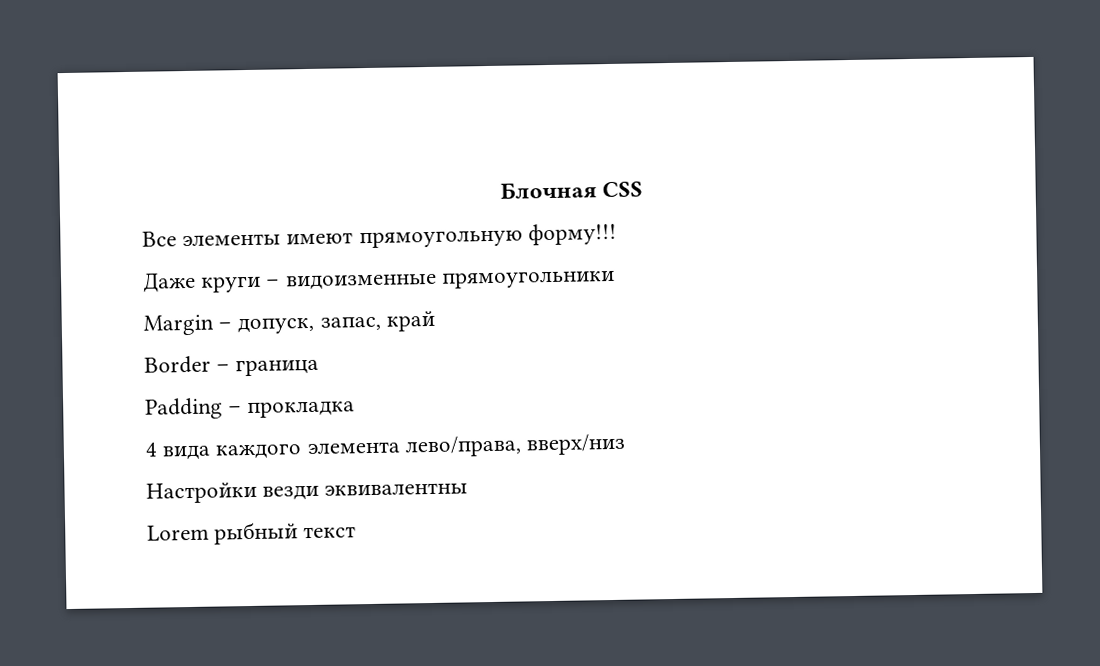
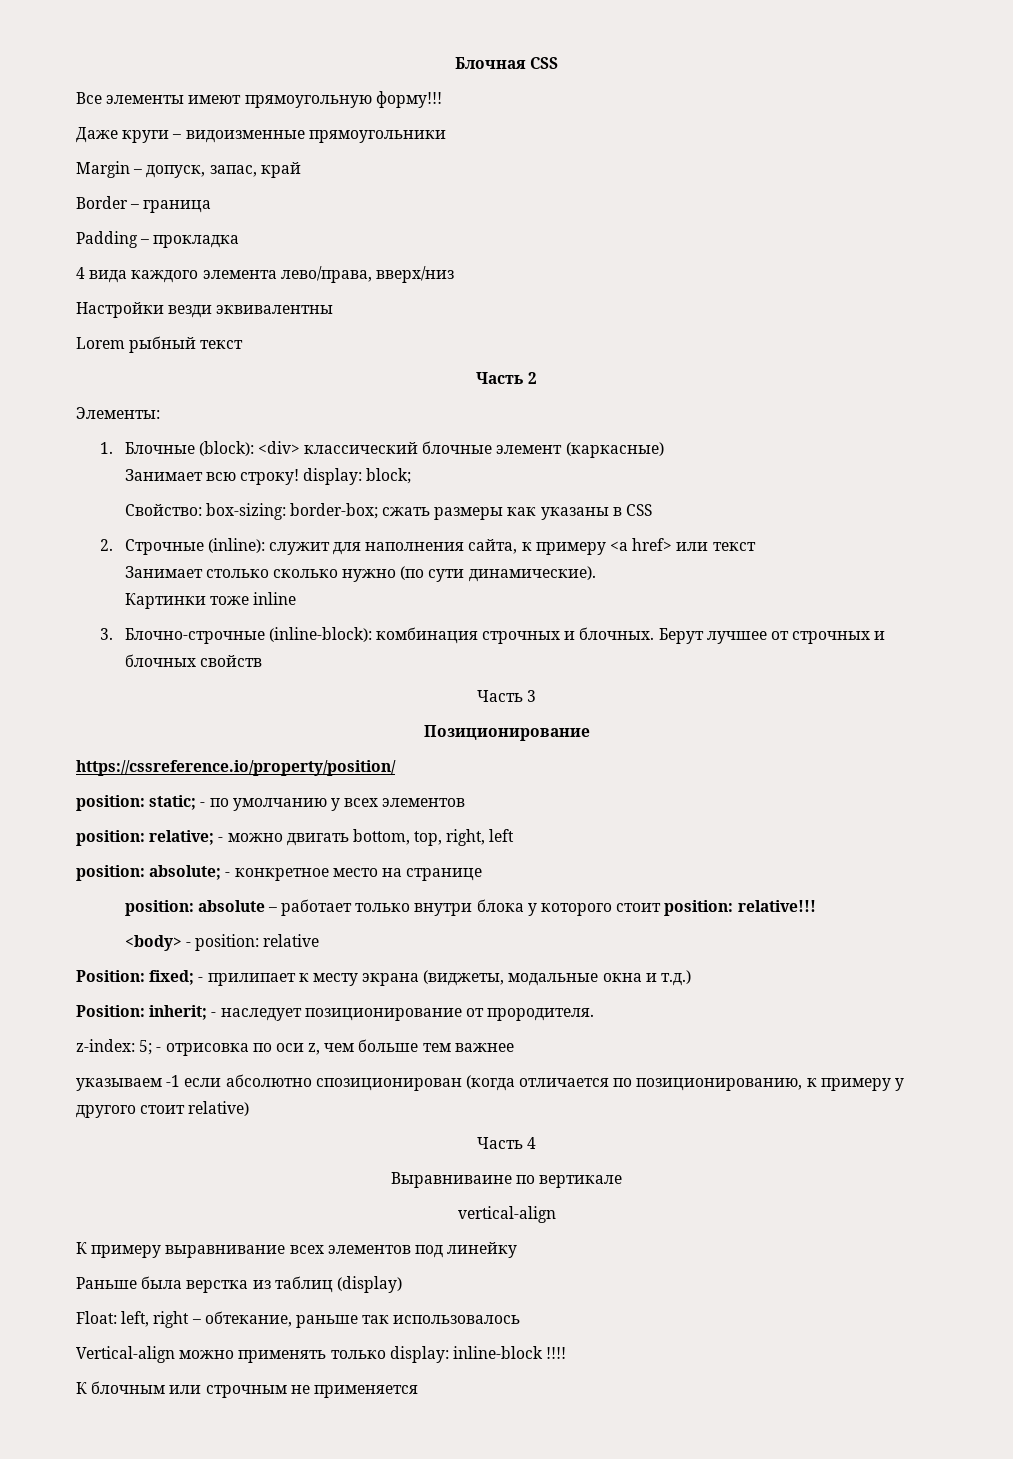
+ Часть 2
+ Элементы:
+ 1. Блочные (block): <div> классический блочные элемент (каркасные)
+ Занимает всю строку! display: block;
+ Свойство: box-sizing: border-box; сжать размеры как указаны в CSS
+ 2. Строчные (inline): служит для наполнения сайта, к примеру <a href> или текст
+ Занимает столько сколько нужно (по сути динамические).
+ Картинки тоже inline
+ 3. Блочно-строчные (inline-block): комбинация строчных и блочных. Берут лучшее от строчных и блочных свойств
+ Часть 3
+ Позиционирование
+ https://cssreference.io/property/position/
+ position: static; - по умолчанию у всех элементов
+ position: relative; - можно двигать bottom, top, right, left
+ position: absolute; - конкретное место на странице
+ position: absolute – работает только внутри блока у которого стоит position: relative!!!
+ <body> - position: relative
+ Position: fixed; - прилипает к месту экрана (виджеты, модальные окна и т.д.)
+ Position: inherit; - наследует позиционирование от прородителя.
+ z-index: 5; - отрисовка по оси z, чем больше тем важнее
+ указываем -1 если абсолютно спозиционирован (когда отличается по позиционированию, к примеру у другого стоит relative)
+ Часть 4
+ Выравниваине по вертикале
+ vertical-align
+ К примеру выравнивание всех элементов под линейку
+ Раньше была верстка из таблиц (display)
+ Float: left, right – обтекание, раньше так использовалось
+ Vertical-align можно применять только display: inline-block !!!!
+ К блочным или строчным не применяется

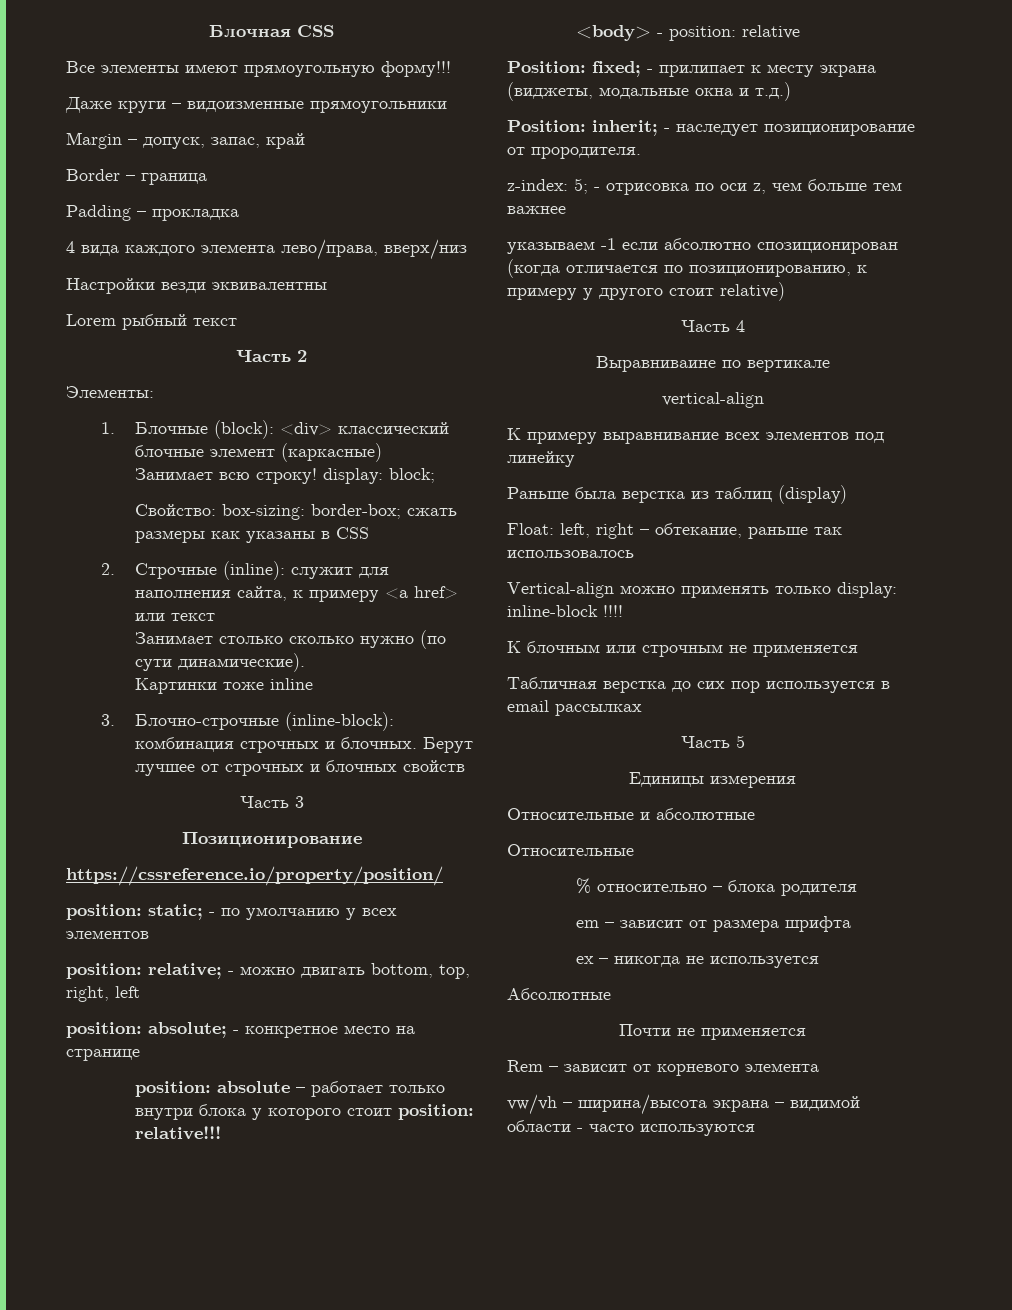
+ Табличная верстка до сих пор используется в email рассылках
+ Часть 5
+ Единицы измерения
+ Относительные и абсолютные
+ Относительные
+ % относительно – блока родителя
+ em – зависит от размера шрифта
+ ex – никогда не используется
+ Абсолютные
+ Почти не применяется
+ Rem – зависит от корневого элемента
+ vw/vh – ширина/высота экрана – видимой области - часто используются

